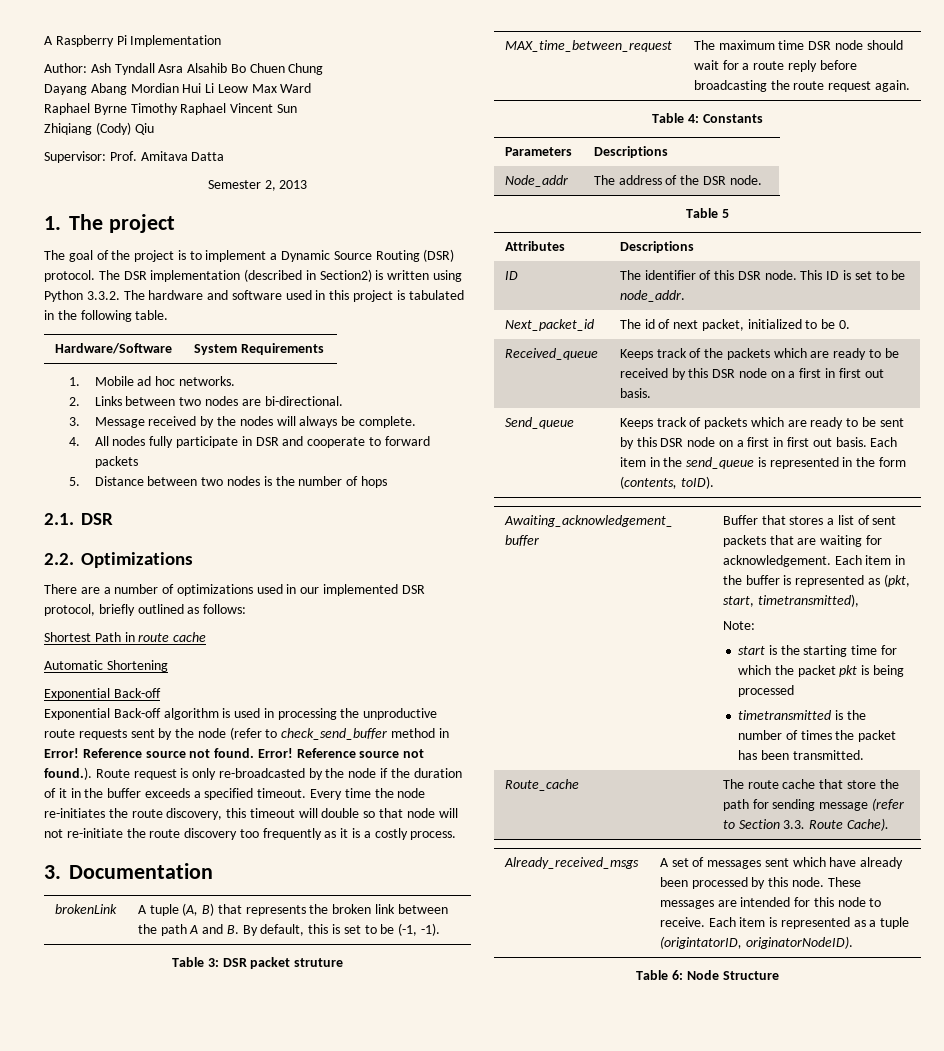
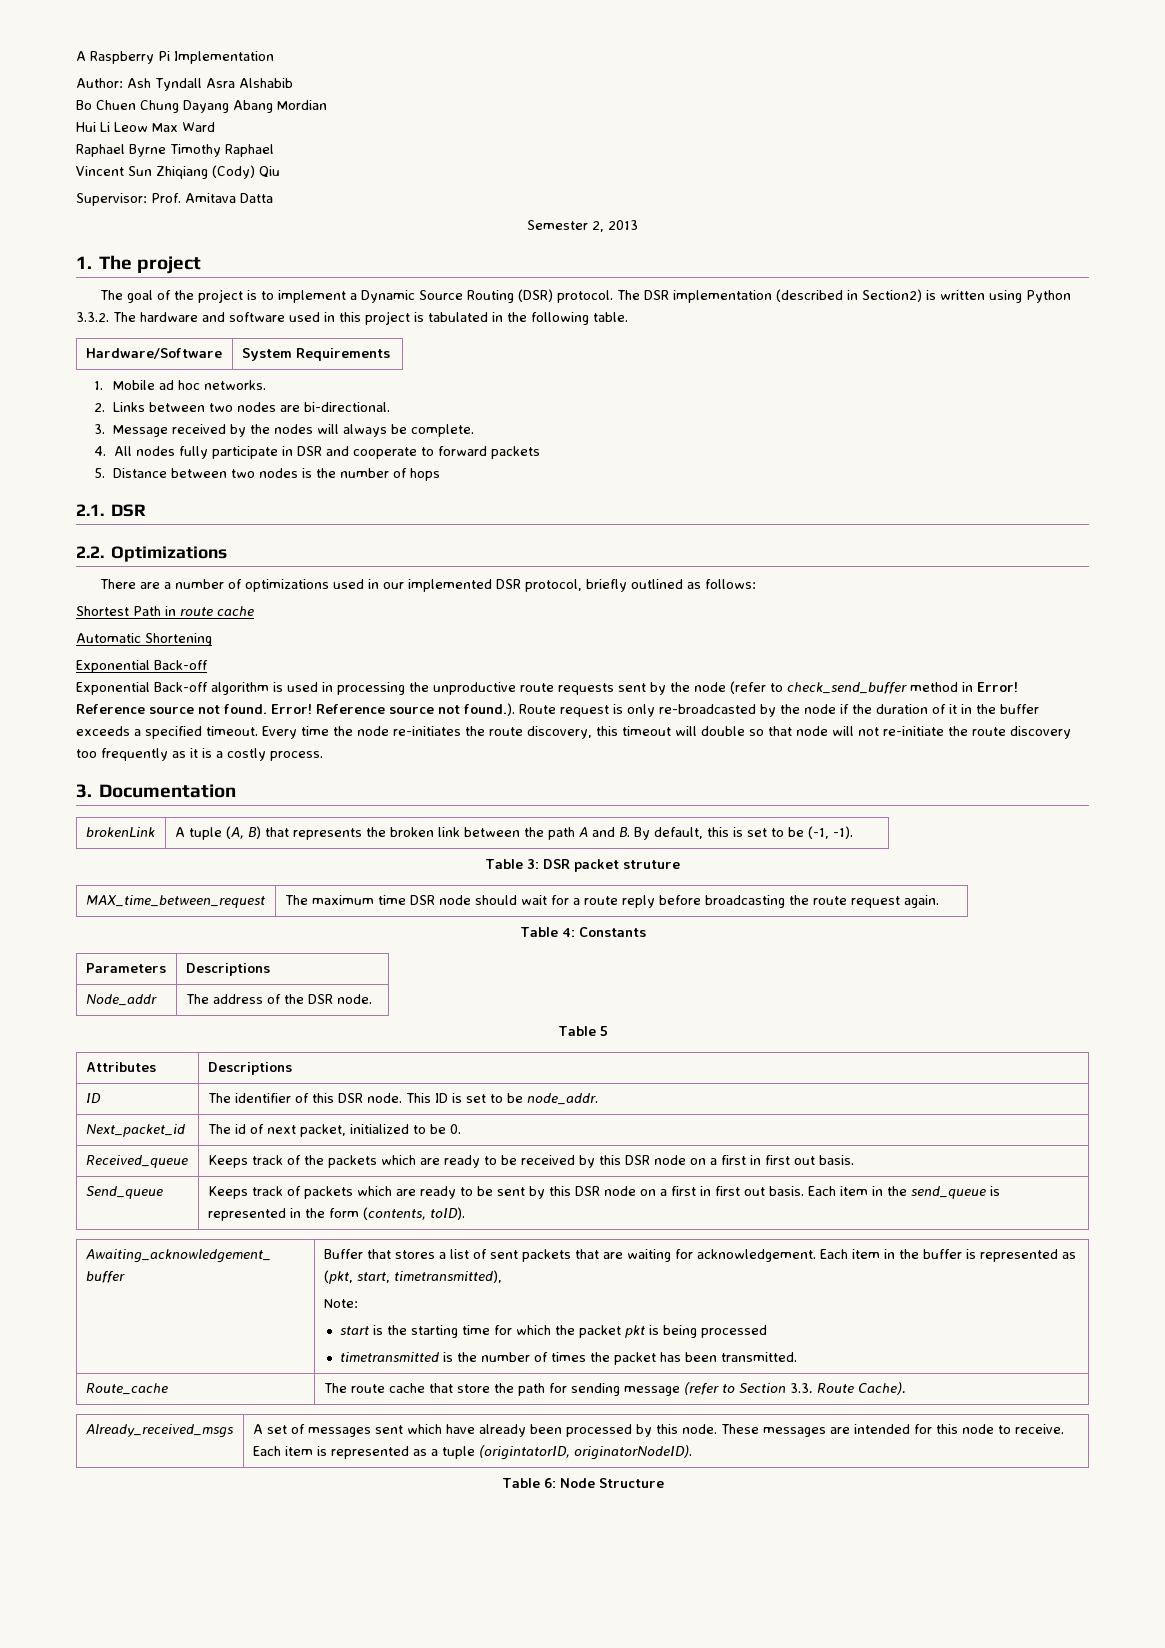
- Author: Ash Tyndall Asra Alsahib Bo Chuen Chung
- Dayang Abang Mordian Hui Li Leow Max Ward
+ Author: Ash Tyndall Asra Alshabib
+ Bo Chuen Chung Dayang Abang Mordian
+ Hui Li Leow Max Ward
- Raphael Byrne Timothy Raphael Vincent Sun
- Zhiqiang (Cody) Qiu
+ Raphael Byrne Timothy Raphael
+ Vincent Sun Zhiqiang (Cody) Qiu

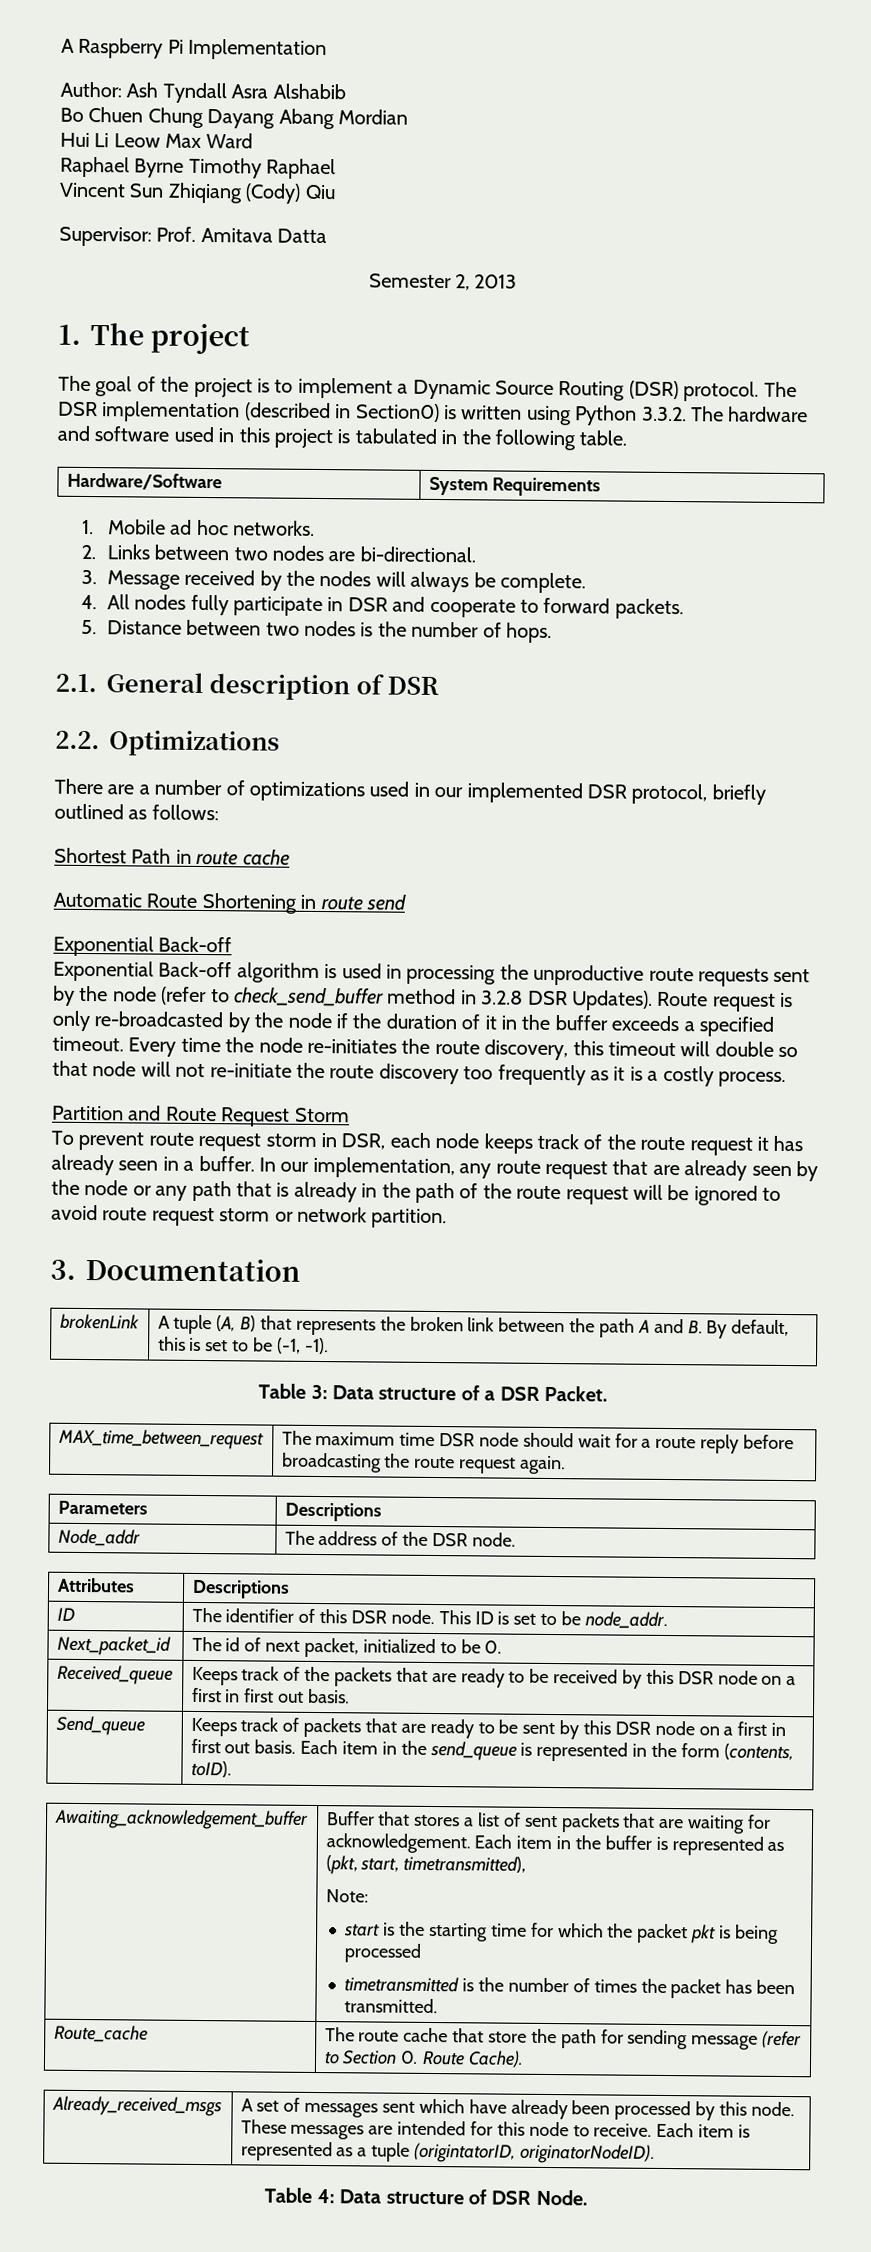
- The DSR implementation (described in Section2) is written using Python 3.3.2. The hardware and software used in this project is tabulated in the following table.
+ The DSR implementation (described in Section0) is written using Python 3.3.2. The hardware and software used in this project is tabulated in the following table.
- 4. All nodes fully participate in DSR and cooperate to forward packets
+ 4. All nodes fully participate in DSR and cooperate to forward packets.
- 5. Distance between two nodes is the number of hops
+ 5. Distance between two nodes is the number of hops.
- 2.1. DSR
+ 2.1. General description of DSR
- Automatic Shortening
+ Automatic Route Shortening in route send
- Exponential Back-off algorithm is used in processing the unproductive route requests sent by the node (refer to check_send_buffer method in Error! Reference source not found. Error! Reference source not found.). Route request is only re-broadcasted by the node if the duration of it in the buffer exceeds a specified timeout.
+ Exponential Back-off algorithm is used in processing the unproductive route requests sent by the node (refer to check_send_buffer method in 3.2.8 DSR Updates). Route request is only re-broadcasted by the node if the duration of it in the buffer exceeds a specified timeout.
+ Partition and Route Request Storm
+ To prevent route request storm in DSR, each node keeps track of the route request it has already seen in a buffer. In our implementation, any route request that are already seen by the node or any path that is already in the path of the route request will be ignored to avoid route request storm or network partition.
- Table 3: DSR packet struture
+ Table 3: Data structure of a DSR Packet.
- Table 4: Constants
- Table 5
- Received_queue | Keeps track of the packets which are ready to be received by this DSR node on a first in first out basis.
+ Received_queue | Keeps track of the packets that are ready to be received by this DSR node on a first in first out basis.
- Send_queue | Keeps track of packets which are ready to be sent by this DSR node on a first in first out basis. Each item in the send_queue is represented in the form (contents, toID).
+ Send_queue | Keeps track of packets that are ready to be sent by this DSR node on a first in first out basis. Each item in the send_queue is represented in the form (contents, toID).
- Route_cache | The route cache that store the path for sending message (refer to Section 3.3. Route Cache).
+ Route_cache | The route cache that store the path for sending message (refer to Section 0. Route Cache).
- Table 6: Node Structure
+ Table 4: Data structure of DSR Node.

